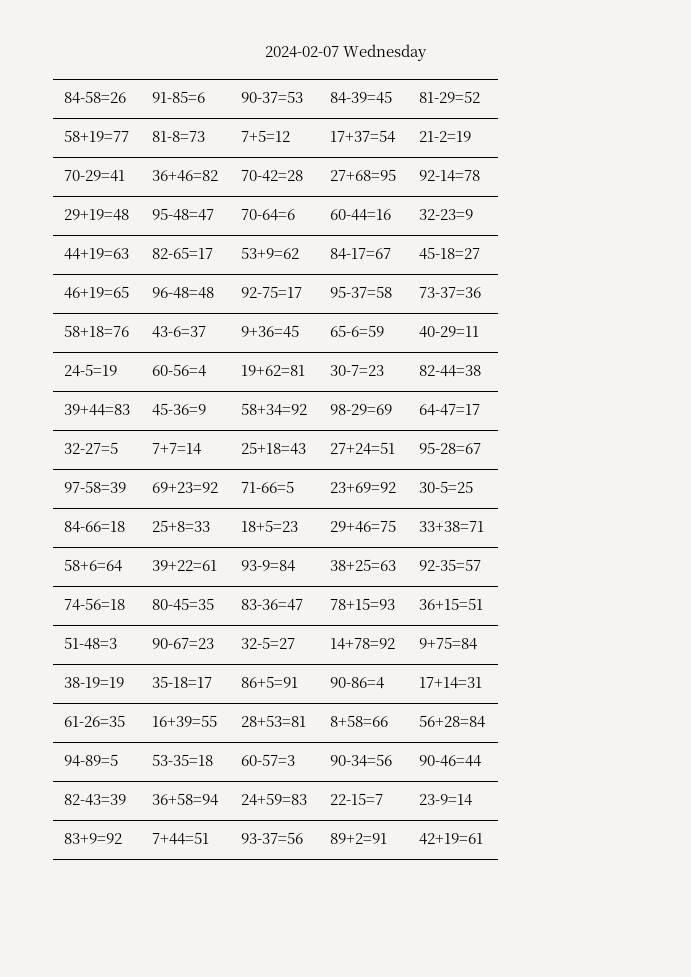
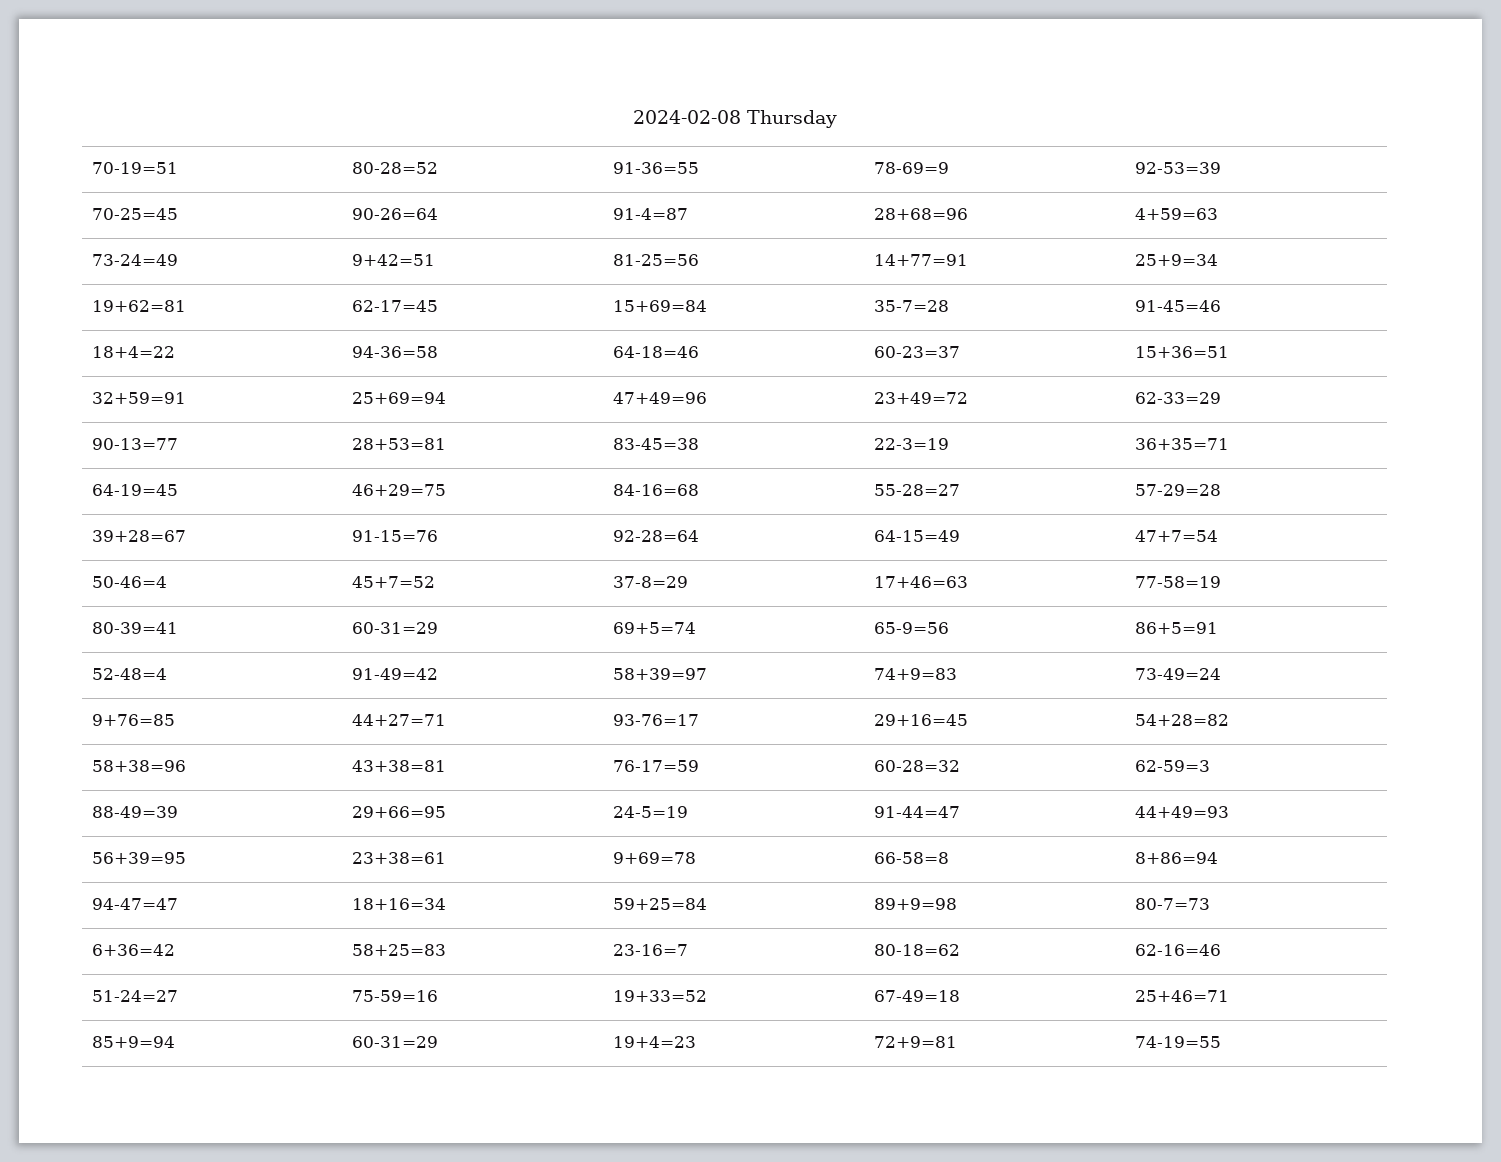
- 2024-02-07 Wednesday
- 84-58=26 | 91-85=6 | 90-37=53 | 84-39=45 | 81-29=52
- 58+19=77 | 81-8=73 | 7+5=12 | 17+37=54 | 21-2=19
- 70-29=41 | 36+46=82 | 70-42=28 | 27+68=95 | 92-14=78
- 29+19=48 | 95-48=47 | 70-64=6 | 60-44=16 | 32-23=9
- 44+19=63 | 82-65=17 | 53+9=62 | 84-17=67 | 45-18=27
- 46+19=65 | 96-48=48 | 92-75=17 | 95-37=58 | 73-37=36
- 58+18=76 | 43-6=37 | 9+36=45 | 65-6=59 | 40-29=11
- 24-5=19 | 60-56=4 | 19+62=81 | 30-7=23 | 82-44=38
- 39+44=83 | 45-36=9 | 58+34=92 | 98-29=69 | 64-47=17
- 32-27=5 | 7+7=14 | 25+18=43 | 27+24=51 | 95-28=67
- 97-58=39 | 69+23=92 | 71-66=5 | 23+69=92 | 30-5=25
- 84-66=18 | 25+8=33 | 18+5=23 | 29+46=75 | 33+38=71
- 58+6=64 | 39+22=61 | 93-9=84 | 38+25=63 | 92-35=57
- 74-56=18 | 80-45=35 | 83-36=47 | 78+15=93 | 36+15=51
- 51-48=3 | 90-67=23 | 32-5=27 | 14+78=92 | 9+75=84
- 38-19=19 | 35-18=17 | 86+5=91 | 90-86=4 | 17+14=31
- 61-26=35 | 16+39=55 | 28+53=81 | 8+58=66 | 56+28=84
- 94-89=5 | 53-35=18 | 60-57=3 | 90-34=56 | 90-46=44
- 82-43=39 | 36+58=94 | 24+59=83 | 22-15=7 | 23-9=14
- 83+9=92 | 7+44=51 | 93-37=56 | 89+2=91 | 42+19=61
+ 2024-02-08 Thursday
+ 70-19=51 | 80-28=52 | 91-36=55 | 78-69=9 | 92-53=39
+ 70-25=45 | 90-26=64 | 91-4=87 | 28+68=96 | 4+59=63
+ 73-24=49 | 9+42=51 | 81-25=56 | 14+77=91 | 25+9=34
+ 19+62=81 | 62-17=45 | 15+69=84 | 35-7=28 | 91-45=46
+ 18+4=22 | 94-36=58 | 64-18=46 | 60-23=37 | 15+36=51
+ 32+59=91 | 25+69=94 | 47+49=96 | 23+49=72 | 62-33=29
+ 90-13=77 | 28+53=81 | 83-45=38 | 22-3=19 | 36+35=71
+ 64-19=45 | 46+29=75 | 84-16=68 | 55-28=27 | 57-29=28
+ 39+28=67 | 91-15=76 | 92-28=64 | 64-15=49 | 47+7=54
+ 50-46=4 | 45+7=52 | 37-8=29 | 17+46=63 | 77-58=19
+ 80-39=41 | 60-31=29 | 69+5=74 | 65-9=56 | 86+5=91
+ 52-48=4 | 91-49=42 | 58+39=97 | 74+9=83 | 73-49=24
+ 9+76=85 | 44+27=71 | 93-76=17 | 29+16=45 | 54+28=82
+ 58+38=96 | 43+38=81 | 76-17=59 | 60-28=32 | 62-59=3
+ 88-49=39 | 29+66=95 | 24-5=19 | 91-44=47 | 44+49=93
+ 56+39=95 | 23+38=61 | 9+69=78 | 66-58=8 | 8+86=94
+ 94-47=47 | 18+16=34 | 59+25=84 | 89+9=98 | 80-7=73
+ 6+36=42 | 58+25=83 | 23-16=7 | 80-18=62 | 62-16=46
+ 51-24=27 | 75-59=16 | 19+33=52 | 67-49=18 | 25+46=71
+ 85+9=94 | 60-31=29 | 19+4=23 | 72+9=81 | 74-19=55

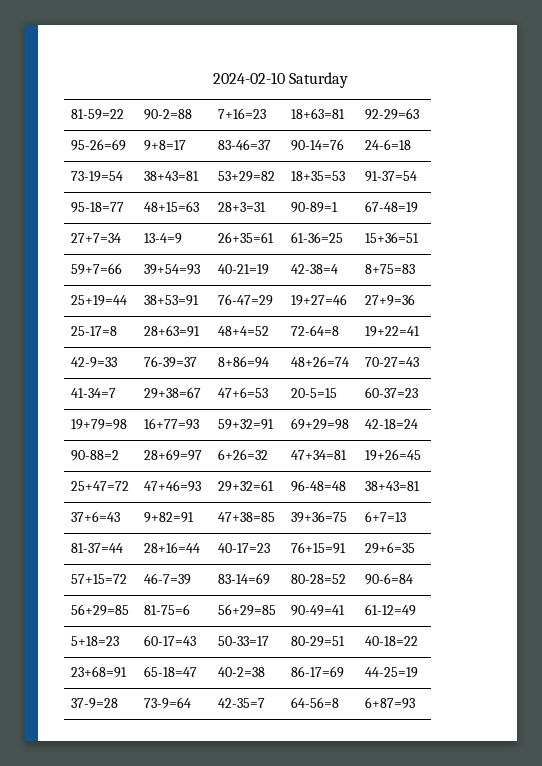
- 2024-02-08 Thursday
- 70-19=51 | 80-28=52 | 91-36=55 | 78-69=9 | 92-53=39
- 70-25=45 | 90-26=64 | 91-4=87 | 28+68=96 | 4+59=63
- 73-24=49 | 9+42=51 | 81-25=56 | 14+77=91 | 25+9=34
- 19+62=81 | 62-17=45 | 15+69=84 | 35-7=28 | 91-45=46
- 18+4=22 | 94-36=58 | 64-18=46 | 60-23=37 | 15+36=51
- 32+59=91 | 25+69=94 | 47+49=96 | 23+49=72 | 62-33=29
- 90-13=77 | 28+53=81 | 83-45=38 | 22-3=19 | 36+35=71
- 64-19=45 | 46+29=75 | 84-16=68 | 55-28=27 | 57-29=28
- 39+28=67 | 91-15=76 | 92-28=64 | 64-15=49 | 47+7=54
- 50-46=4 | 45+7=52 | 37-8=29 | 17+46=63 | 77-58=19
- 80-39=41 | 60-31=29 | 69+5=74 | 65-9=56 | 86+5=91
- 52-48=4 | 91-49=42 | 58+39=97 | 74+9=83 | 73-49=24
- 9+76=85 | 44+27=71 | 93-76=17 | 29+16=45 | 54+28=82
- 58+38=96 | 43+38=81 | 76-17=59 | 60-28=32 | 62-59=3
- 88-49=39 | 29+66=95 | 24-5=19 | 91-44=47 | 44+49=93
- 56+39=95 | 23+38=61 | 9+69=78 | 66-58=8 | 8+86=94
- 94-47=47 | 18+16=34 | 59+25=84 | 89+9=98 | 80-7=73
- 6+36=42 | 58+25=83 | 23-16=7 | 80-18=62 | 62-16=46
- 51-24=27 | 75-59=16 | 19+33=52 | 67-49=18 | 25+46=71
- 85+9=94 | 60-31=29 | 19+4=23 | 72+9=81 | 74-19=55
+ 2024-02-10 Saturday
+ 81-59=22 | 90-2=88 | 7+16=23 | 18+63=81 | 92-29=63
+ 95-26=69 | 9+8=17 | 83-46=37 | 90-14=76 | 24-6=18
+ 73-19=54 | 38+43=81 | 53+29=82 | 18+35=53 | 91-37=54
+ 95-18=77 | 48+15=63 | 28+3=31 | 90-89=1 | 67-48=19
+ 27+7=34 | 13-4=9 | 26+35=61 | 61-36=25 | 15+36=51
+ 59+7=66 | 39+54=93 | 40-21=19 | 42-38=4 | 8+75=83
+ 25+19=44 | 38+53=91 | 76-47=29 | 19+27=46 | 27+9=36
+ 25-17=8 | 28+63=91 | 48+4=52 | 72-64=8 | 19+22=41
+ 42-9=33 | 76-39=37 | 8+86=94 | 48+26=74 | 70-27=43
+ 41-34=7 | 29+38=67 | 47+6=53 | 20-5=15 | 60-37=23
+ 19+79=98 | 16+77=93 | 59+32=91 | 69+29=98 | 42-18=24
+ 90-88=2 | 28+69=97 | 6+26=32 | 47+34=81 | 19+26=45
+ 25+47=72 | 47+46=93 | 29+32=61 | 96-48=48 | 38+43=81
+ 37+6=43 | 9+82=91 | 47+38=85 | 39+36=75 | 6+7=13
+ 81-37=44 | 28+16=44 | 40-17=23 | 76+15=91 | 29+6=35
+ 57+15=72 | 46-7=39 | 83-14=69 | 80-28=52 | 90-6=84
+ 56+29=85 | 81-75=6 | 56+29=85 | 90-49=41 | 61-12=49
+ 5+18=23 | 60-17=43 | 50-33=17 | 80-29=51 | 40-18=22
+ 23+68=91 | 65-18=47 | 40-2=38 | 86-17=69 | 44-25=19
+ 37-9=28 | 73-9=64 | 42-35=7 | 64-56=8 | 6+87=93

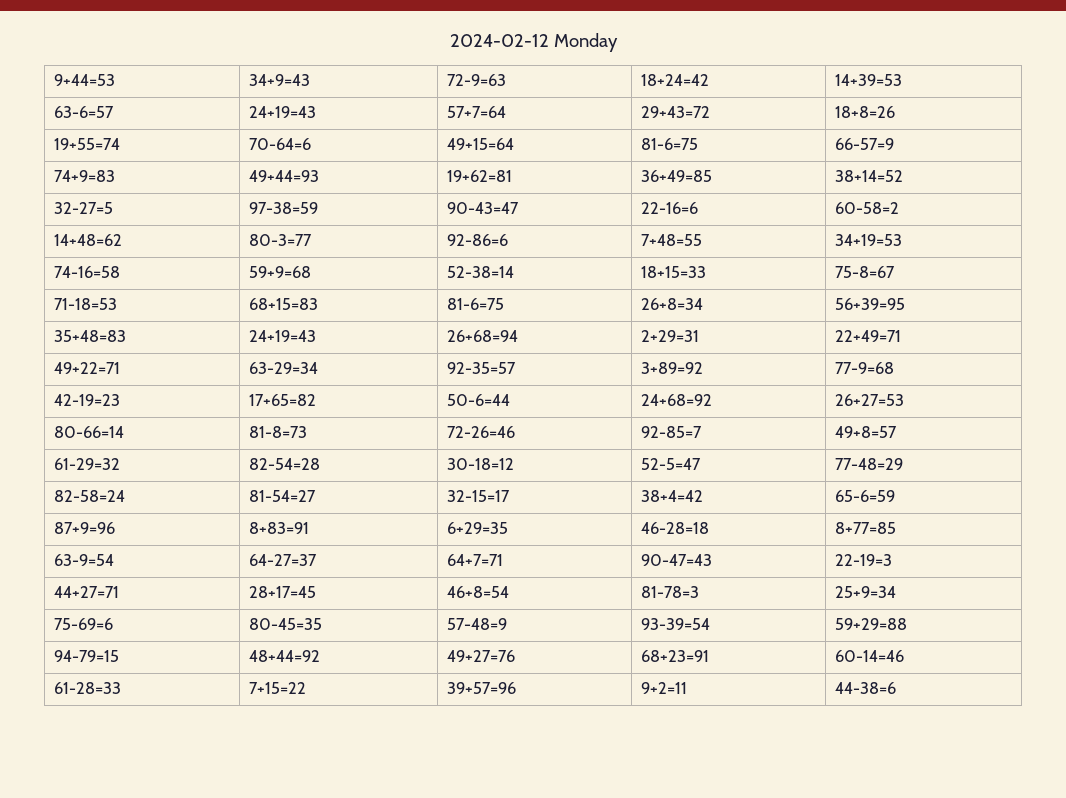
- 2024-02-10 Saturday
- 81-59=22 | 90-2=88 | 7+16=23 | 18+63=81 | 92-29=63
- 95-26=69 | 9+8=17 | 83-46=37 | 90-14=76 | 24-6=18
- 73-19=54 | 38+43=81 | 53+29=82 | 18+35=53 | 91-37=54
- 95-18=77 | 48+15=63 | 28+3=31 | 90-89=1 | 67-48=19
- 27+7=34 | 13-4=9 | 26+35=61 | 61-36=25 | 15+36=51
- 59+7=66 | 39+54=93 | 40-21=19 | 42-38=4 | 8+75=83
- 25+19=44 | 38+53=91 | 76-47=29 | 19+27=46 | 27+9=36
- 25-17=8 | 28+63=91 | 48+4=52 | 72-64=8 | 19+22=41
- 42-9=33 | 76-39=37 | 8+86=94 | 48+26=74 | 70-27=43
- 41-34=7 | 29+38=67 | 47+6=53 | 20-5=15 | 60-37=23
- 19+79=98 | 16+77=93 | 59+32=91 | 69+29=98 | 42-18=24
- 90-88=2 | 28+69=97 | 6+26=32 | 47+34=81 | 19+26=45
- 25+47=72 | 47+46=93 | 29+32=61 | 96-48=48 | 38+43=81
- 37+6=43 | 9+82=91 | 47+38=85 | 39+36=75 | 6+7=13
- 81-37=44 | 28+16=44 | 40-17=23 | 76+15=91 | 29+6=35
- 57+15=72 | 46-7=39 | 83-14=69 | 80-28=52 | 90-6=84
- 56+29=85 | 81-75=6 | 56+29=85 | 90-49=41 | 61-12=49
- 5+18=23 | 60-17=43 | 50-33=17 | 80-29=51 | 40-18=22
- 23+68=91 | 65-18=47 | 40-2=38 | 86-17=69 | 44-25=19
- 37-9=28 | 73-9=64 | 42-35=7 | 64-56=8 | 6+87=93
+ 2024-02-12 Monday
+ 9+44=53 | 34+9=43 | 72-9=63 | 18+24=42 | 14+39=53
+ 63-6=57 | 24+19=43 | 57+7=64 | 29+43=72 | 18+8=26
+ 19+55=74 | 70-64=6 | 49+15=64 | 81-6=75 | 66-57=9
+ 74+9=83 | 49+44=93 | 19+62=81 | 36+49=85 | 38+14=52
+ 32-27=5 | 97-38=59 | 90-43=47 | 22-16=6 | 60-58=2
+ 14+48=62 | 80-3=77 | 92-86=6 | 7+48=55 | 34+19=53
+ 74-16=58 | 59+9=68 | 52-38=14 | 18+15=33 | 75-8=67
+ 71-18=53 | 68+15=83 | 81-6=75 | 26+8=34 | 56+39=95
+ 35+48=83 | 24+19=43 | 26+68=94 | 2+29=31 | 22+49=71
+ 49+22=71 | 63-29=34 | 92-35=57 | 3+89=92 | 77-9=68
+ 42-19=23 | 17+65=82 | 50-6=44 | 24+68=92 | 26+27=53
+ 80-66=14 | 81-8=73 | 72-26=46 | 92-85=7 | 49+8=57
+ 61-29=32 | 82-54=28 | 30-18=12 | 52-5=47 | 77-48=29
+ 82-58=24 | 81-54=27 | 32-15=17 | 38+4=42 | 65-6=59
+ 87+9=96 | 8+83=91 | 6+29=35 | 46-28=18 | 8+77=85
+ 63-9=54 | 64-27=37 | 64+7=71 | 90-47=43 | 22-19=3
+ 44+27=71 | 28+17=45 | 46+8=54 | 81-78=3 | 25+9=34
+ 75-69=6 | 80-45=35 | 57-48=9 | 93-39=54 | 59+29=88
+ 94-79=15 | 48+44=92 | 49+27=76 | 68+23=91 | 60-14=46
+ 61-28=33 | 7+15=22 | 39+57=96 | 9+2=11 | 44-38=6

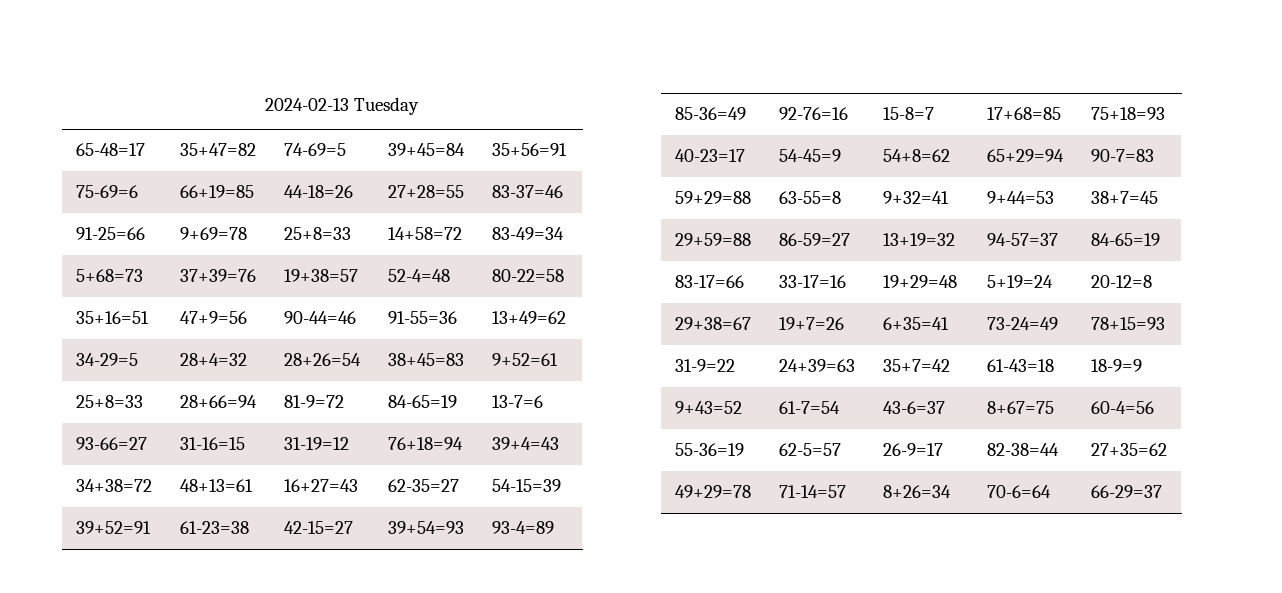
- 2024-02-12 Monday
- 9+44=53 | 34+9=43 | 72-9=63 | 18+24=42 | 14+39=53
- 63-6=57 | 24+19=43 | 57+7=64 | 29+43=72 | 18+8=26
- 19+55=74 | 70-64=6 | 49+15=64 | 81-6=75 | 66-57=9
- 74+9=83 | 49+44=93 | 19+62=81 | 36+49=85 | 38+14=52
- 32-27=5 | 97-38=59 | 90-43=47 | 22-16=6 | 60-58=2
- 14+48=62 | 80-3=77 | 92-86=6 | 7+48=55 | 34+19=53
- 74-16=58 | 59+9=68 | 52-38=14 | 18+15=33 | 75-8=67
- 71-18=53 | 68+15=83 | 81-6=75 | 26+8=34 | 56+39=95
- 35+48=83 | 24+19=43 | 26+68=94 | 2+29=31 | 22+49=71
- 49+22=71 | 63-29=34 | 92-35=57 | 3+89=92 | 77-9=68
- 42-19=23 | 17+65=82 | 50-6=44 | 24+68=92 | 26+27=53
- 80-66=14 | 81-8=73 | 72-26=46 | 92-85=7 | 49+8=57
- 61-29=32 | 82-54=28 | 30-18=12 | 52-5=47 | 77-48=29
- 82-58=24 | 81-54=27 | 32-15=17 | 38+4=42 | 65-6=59
- 87+9=96 | 8+83=91 | 6+29=35 | 46-28=18 | 8+77=85
- 63-9=54 | 64-27=37 | 64+7=71 | 90-47=43 | 22-19=3
- 44+27=71 | 28+17=45 | 46+8=54 | 81-78=3 | 25+9=34
- 75-69=6 | 80-45=35 | 57-48=9 | 93-39=54 | 59+29=88
- 94-79=15 | 48+44=92 | 49+27=76 | 68+23=91 | 60-14=46
- 61-28=33 | 7+15=22 | 39+57=96 | 9+2=11 | 44-38=6
+ 2024-02-13 Tuesday
+ 65-48=17 | 35+47=82 | 74-69=5 | 39+45=84 | 35+56=91
+ 75-69=6 | 66+19=85 | 44-18=26 | 27+28=55 | 83-37=46
+ 91-25=66 | 9+69=78 | 25+8=33 | 14+58=72 | 83-49=34
+ 5+68=73 | 37+39=76 | 19+38=57 | 52-4=48 | 80-22=58
+ 35+16=51 | 47+9=56 | 90-44=46 | 91-55=36 | 13+49=62
+ 34-29=5 | 28+4=32 | 28+26=54 | 38+45=83 | 9+52=61
+ 25+8=33 | 28+66=94 | 81-9=72 | 84-65=19 | 13-7=6
+ 93-66=27 | 31-16=15 | 31-19=12 | 76+18=94 | 39+4=43
+ 34+38=72 | 48+13=61 | 16+27=43 | 62-35=27 | 54-15=39
+ 39+52=91 | 61-23=38 | 42-15=27 | 39+54=93 | 93-4=89
+ 85-36=49 | 92-76=16 | 15-8=7 | 17+68=85 | 75+18=93
+ 40-23=17 | 54-45=9 | 54+8=62 | 65+29=94 | 90-7=83
+ 59+29=88 | 63-55=8 | 9+32=41 | 9+44=53 | 38+7=45
+ 29+59=88 | 86-59=27 | 13+19=32 | 94-57=37 | 84-65=19
+ 83-17=66 | 33-17=16 | 19+29=48 | 5+19=24 | 20-12=8
+ 29+38=67 | 19+7=26 | 6+35=41 | 73-24=49 | 78+15=93
+ 31-9=22 | 24+39=63 | 35+7=42 | 61-43=18 | 18-9=9
+ 9+43=52 | 61-7=54 | 43-6=37 | 8+67=75 | 60-4=56
+ 55-36=19 | 62-5=57 | 26-9=17 | 82-38=44 | 27+35=62
+ 49+29=78 | 71-14=57 | 8+26=34 | 70-6=64 | 66-29=37

